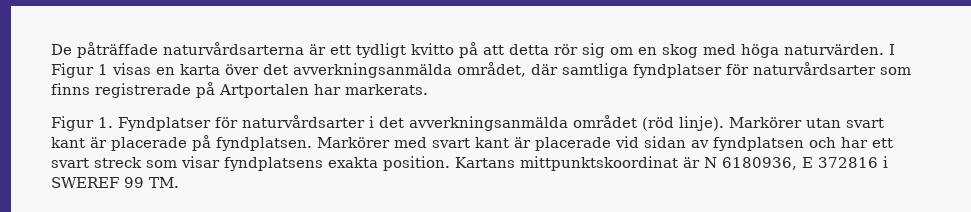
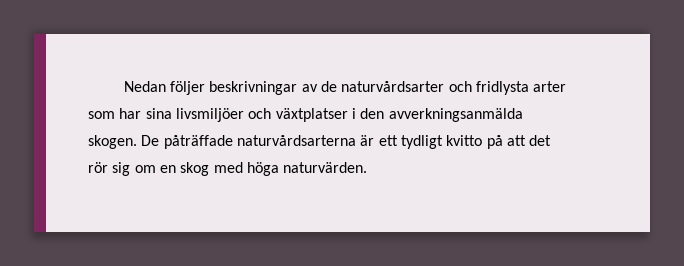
+ Nedan följer beskrivningar av de naturvårdsarter och fridlysta arter som har sina livsmiljöer och växtplatser i den avverkningsanmälda skogen.
- De påträffade naturvårdsarterna är ett tydligt kvitto på att detta rör sig om en skog med höga naturvärden. I Figur 1 visas en karta över det avverkningsanmälda området, där samtliga fyndplatser för naturvårdsarter som finns registrerade på Artportalen har markerats.
- Figur 1. Fyndplatser för naturvårdsarter i det avverkningsanmälda området (röd linje). Markörer utan svart kant är placerade på fyndplatsen. Markörer med svart kant är placerade vid sidan av fyndplatsen och har ett svart streck som visar fyndplatsens exakta position. Kartans mittpunktskoordinat är N 6180936, E 372816 i SWEREF 99 TM.
+ De påträffade naturvårdsarterna är ett tydligt kvitto på att det rör sig om en skog med höga naturvärden.

